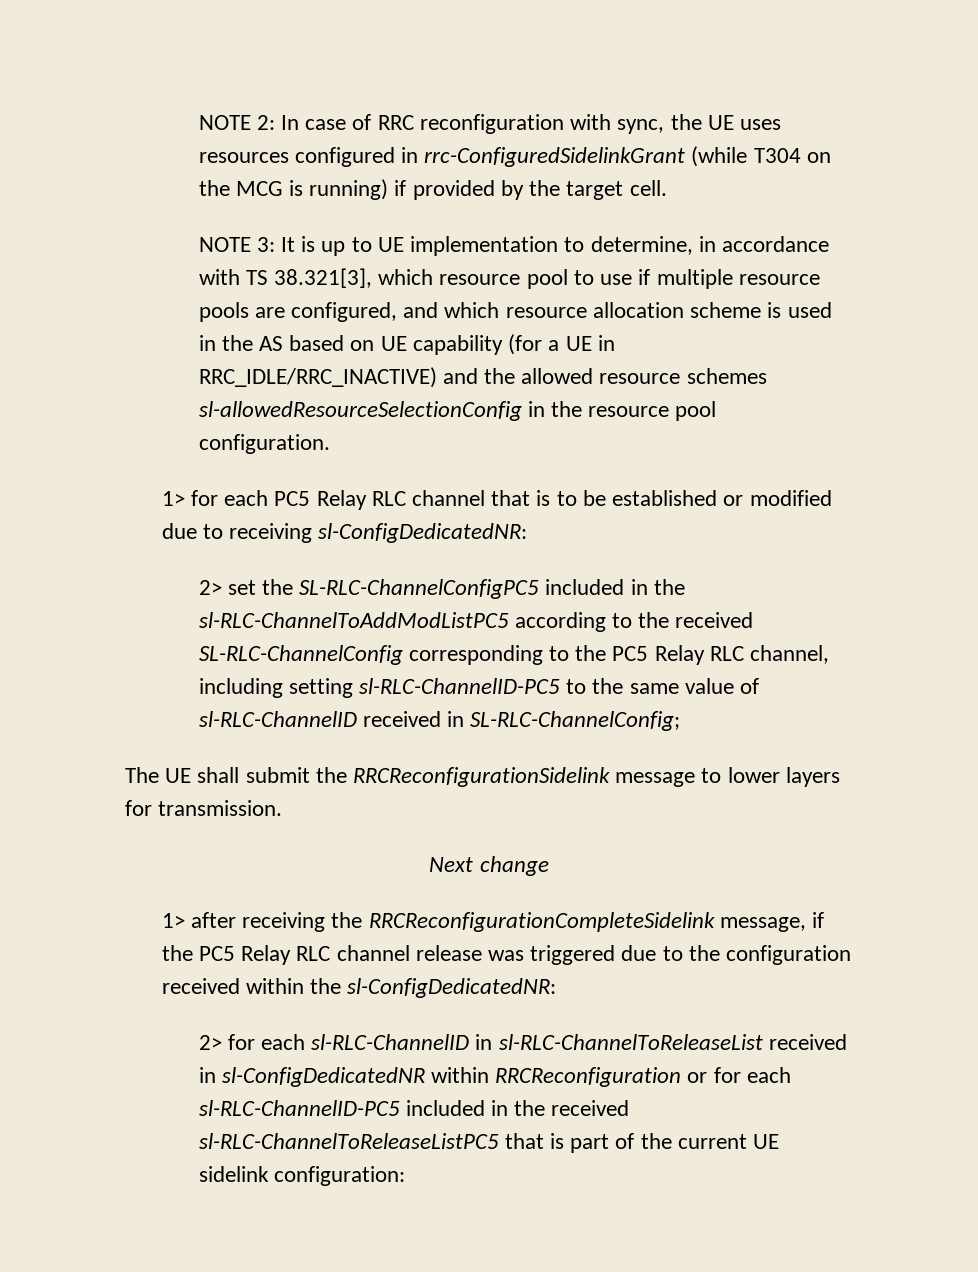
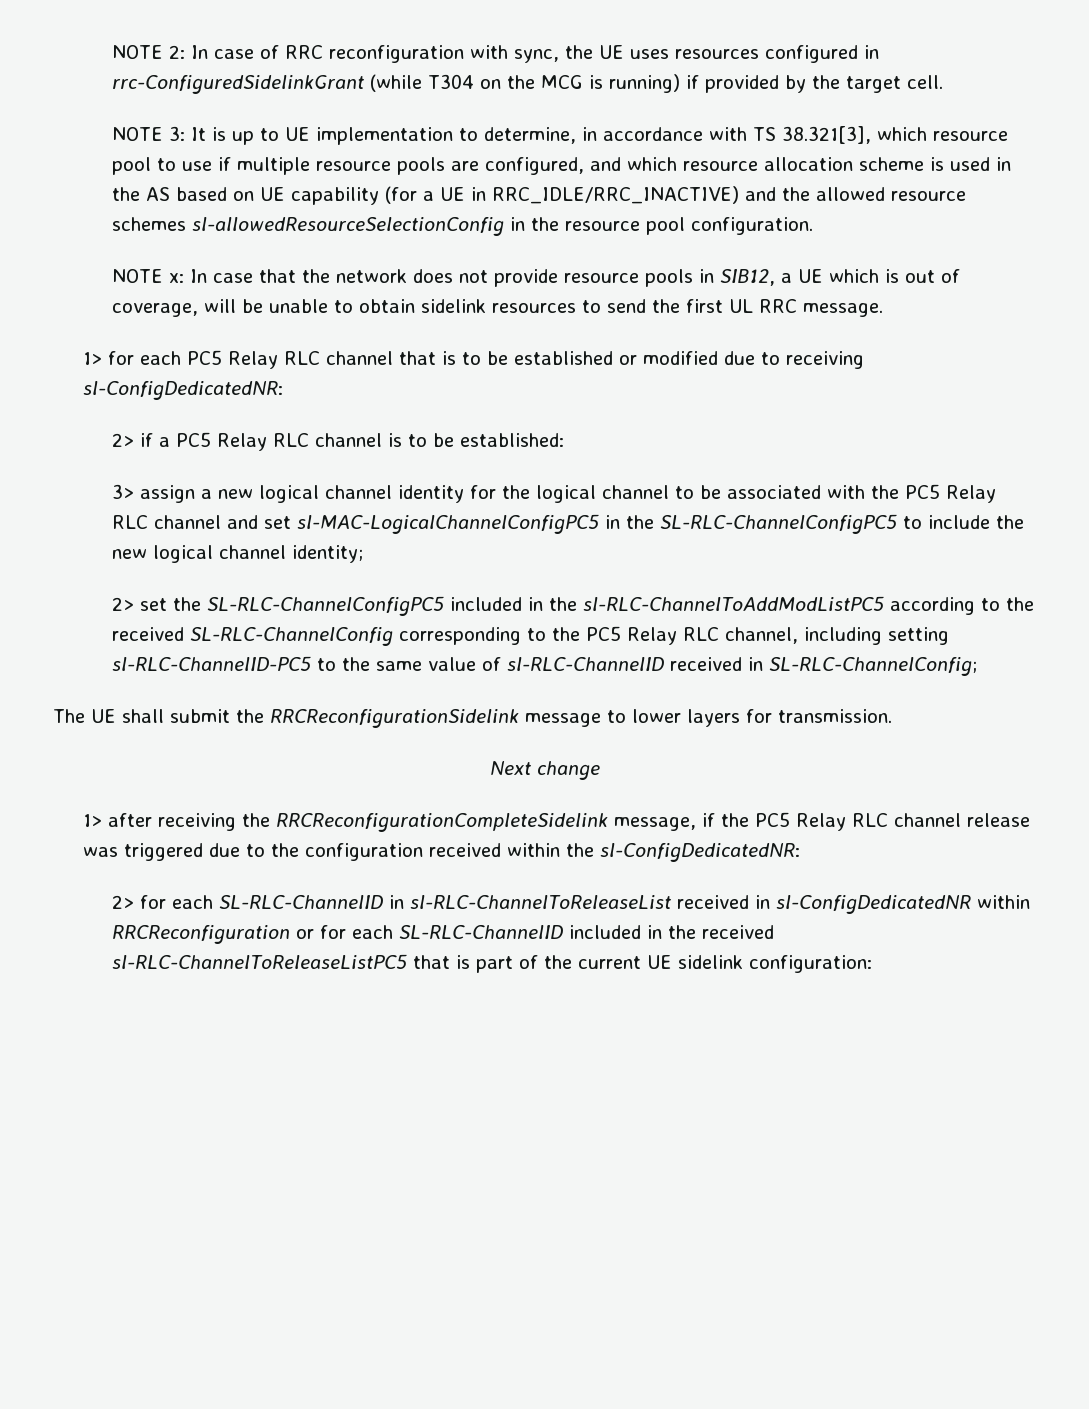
+ NOTE x: In case that the network does not provide resource pools in SIB12, a UE which is out of coverage, will be unable to obtain sidelink resources to send the first UL RRC message.
+ 2> if a PC5 Relay RLC channel is to be established:
+ 3> assign a new logical channel identity for the logical channel to be associated with the PC5 Relay RLC channel and set sl-MAC-LogicalChannelConfigPC5 in the SL-RLC-ChannelConfigPC5 to include the new logical channel identity;
- 2> for each sl-RLC-ChannelID in sl-RLC-ChannelToReleaseList received in sl-ConfigDedicatedNR within RRCReconfiguration or for each sl-RLC-ChannelID-PC5 included in the received sl-RLC-ChannelToReleaseListPC5 that is part of the current UE sidelink configuration:
+ 2> for each SL-RLC-ChannelID in sl-RLC-ChannelToReleaseList received in sl-ConfigDedicatedNR within RRCReconfiguration or for each SL-RLC-ChannelID included in the received sl-RLC-ChannelToReleaseListPC5 that is part of the current UE sidelink configuration:

